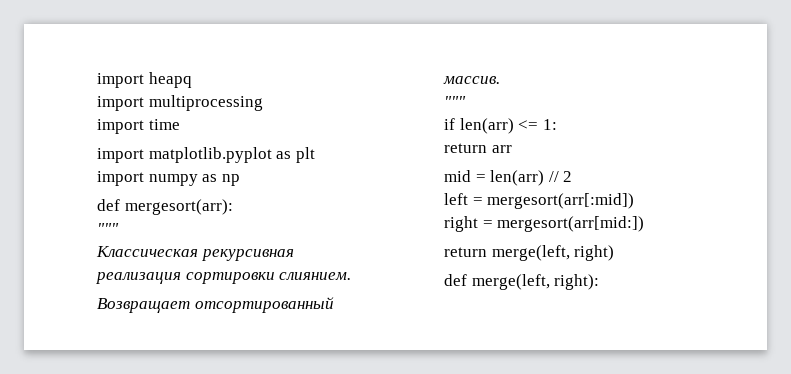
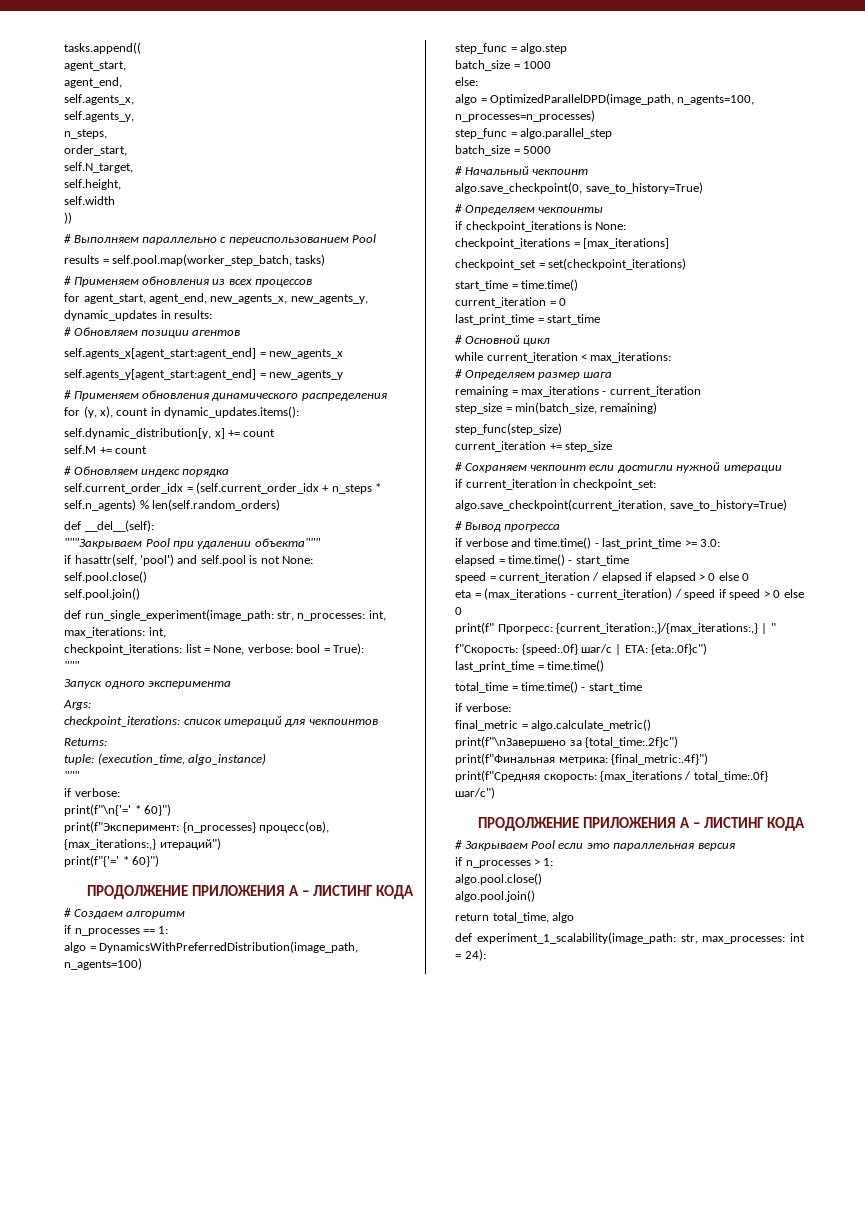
- import heapq
- import multiprocessing
- import time
- import matplotlib.pyplot as plt
- import numpy as np
- def mergesort(arr):
+ tasks.append((
+ agent_start,
+ agent_end,
+ self.agents_x,
+ self.agents_y,
+ n_steps,
+ order_start,
+ self.N_target,
+ self.height,
+ self.width
+ ))
+ # Выполняем параллельно с переиспользованием Pool
+ results = self.pool.map(worker_step_batch, tasks)
+ # Применяем обновления из всех процессов
+ for agent_start, agent_end, new_agents_x, new_agents_y, dynamic_updates in results:
+ # Обновляем позиции агентов
+ self.agents_x[agent_start:agent_end] = new_agents_x
+ self.agents_y[agent_start:agent_end] = new_agents_y
+ # Применяем обновления динамического распределения
+ for (y, x), count in dynamic_updates.items():
+ self.dynamic_distribution[y, x] += count
+ self.M += count
+ # Обновляем индекс порядка
+ self.current_order_idx = (self.current_order_idx + n_steps * self.n_agents) % len(self.random_orders)
+ def __del__(self):
+ """Закрываем Pool при удалении объекта"""
+ if hasattr(self, 'pool') and self.pool is not None:
+ self.pool.close()
+ self.pool.join()
+ def run_single_experiment(image_path: str, n_processes: int, max_iterations: int,
+ checkpoint_iterations: list = None, verbose: bool = True):
  """
- Классическая рекурсивная реализация сортировки слиянием.
- Возвращает отсортированный массив.
+ Запуск одного эксперимента
+ Args:
+ checkpoint_iterations: список итераций для чекпоинтов
+ Returns:
+ tuple: (execution_time, algo_instance)
  """
- if len(arr) <= 1:
- return arr
- mid = len(arr) // 2
- left = mergesort(arr[:mid])
- right = mergesort(arr[mid:])
- return merge(left, right)
- def merge(left, right):
+ if verbose:
+ print(f"\n{'=' * 60}")
+ print(f"Эксперимент: {n_processes} процесс(ов), {max_iterations:,} итераций")
+ print(f"{'=' * 60}")
+ ПРОДОЛЖЕНИЕ ПРИЛОЖЕНИЯ А – ЛИСТИНГ КОДА
+ # Создаем алгоритм
+ if n_processes == 1:
+ algo = DynamicsWithPreferredDistribution(image_path, n_agents=100)
+ step_func = algo.step
+ batch_size = 1000
+ else:
+ algo = OptimizedParallelDPD(image_path, n_agents=100, n_processes=n_processes)
+ step_func = algo.parallel_step
+ batch_size = 5000
+ # Начальный чекпоинт
+ algo.save_checkpoint(0, save_to_history=True)
+ # Определяем чекпоинты
+ if checkpoint_iterations is None:
+ checkpoint_iterations = [max_iterations]
+ checkpoint_set = set(checkpoint_iterations)
+ start_time = time.time()
+ current_iteration = 0
+ last_print_time = start_time
+ # Основной цикл
+ while current_iteration < max_iterations:
+ # Определяем размер шага
+ remaining = max_iterations - current_iteration
+ step_size = min(batch_size, remaining)
+ step_func(step_size)
+ current_iteration += step_size
+ # Сохраняем чекпоинт если достигли нужной итерации
+ if current_iteration in checkpoint_set:
+ algo.save_checkpoint(current_iteration, save_to_history=True)
+ # Вывод прогресса
+ if verbose and time.time() - last_print_time >= 3.0:
+ elapsed = time.time() - start_time
+ speed = current_iteration / elapsed if elapsed > 0 else 0
+ eta = (max_iterations - current_iteration) / speed if speed > 0 else 0
+ print(f" Прогресс: {current_iteration:,}/{max_iterations:,} | "
+ f"Скорость: {speed:.0f} шаг/с | ETA: {eta:.0f}с")
+ last_print_time = time.time()
+ total_time = time.time() - start_time
+ if verbose:
+ final_metric = algo.calculate_metric()
+ print(f"\nЗавершено за {total_time:.2f}с")
+ print(f"Финальная метрика: {final_metric:.4f}")
+ print(f"Средняя скорость: {max_iterations / total_time:.0f} шаг/с")
+ ПРОДОЛЖЕНИЕ ПРИЛОЖЕНИЯ А – ЛИСТИНГ КОДА
+ # Закрываем Pool если это параллельная версия
+ if n_processes > 1:
+ algo.pool.close()
+ algo.pool.join()
+ return total_time, algo
+ def experiment_1_scalability(image_path: str, max_processes: int = 24):

